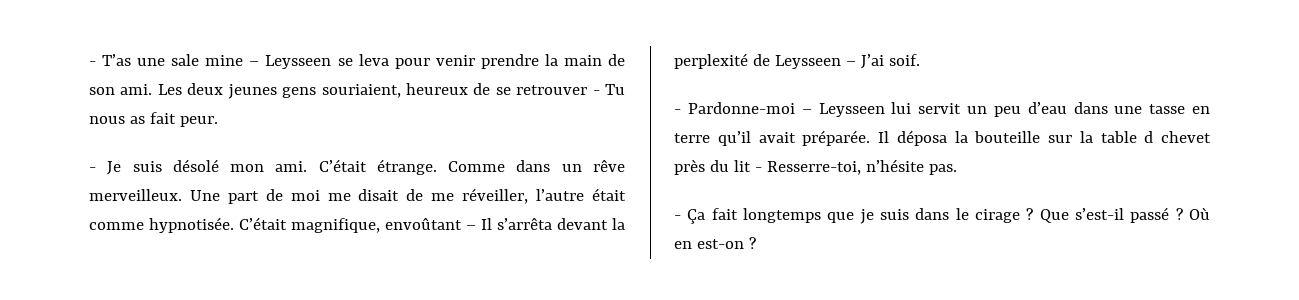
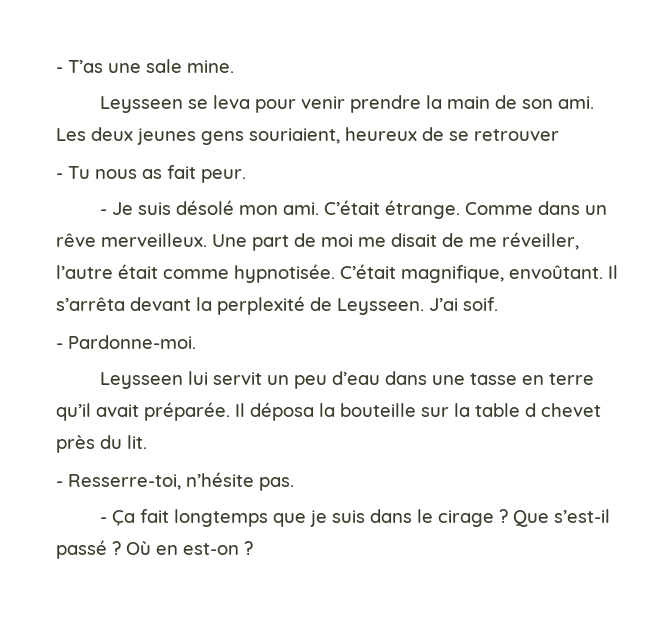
- - T’as une sale mine – Leysseen se leva pour venir prendre la main de son ami.
+ - T’as une sale mine.
+ Leysseen se leva pour venir prendre la main de son ami.
- Les deux jeunes gens souriaient, heureux de se retrouver - Tu nous as fait peur.
+ Les deux jeunes gens souriaient, heureux de se retrouver
+ - Tu nous as fait peur.
- C’était magnifique, envoûtant – Il s’arrêta devant la perplexité de Leysseen – J’ai soif.
+ C’était magnifique, envoûtant. Il s’arrêta devant la perplexité de Leysseen. J’ai soif.
- - Pardonne-moi – Leysseen lui servit un peu d’eau dans une tasse en terre qu’il avait préparée.
+ - Pardonne-moi.
+ Leysseen lui servit un peu d’eau dans une tasse en terre qu’il avait préparée.
- Il déposa la bouteille sur la table d chevet près du lit - Resserre-toi, n’hésite pas.
+ Il déposa la bouteille sur la table d chevet près du lit.
+ - Resserre-toi, n’hésite pas.

